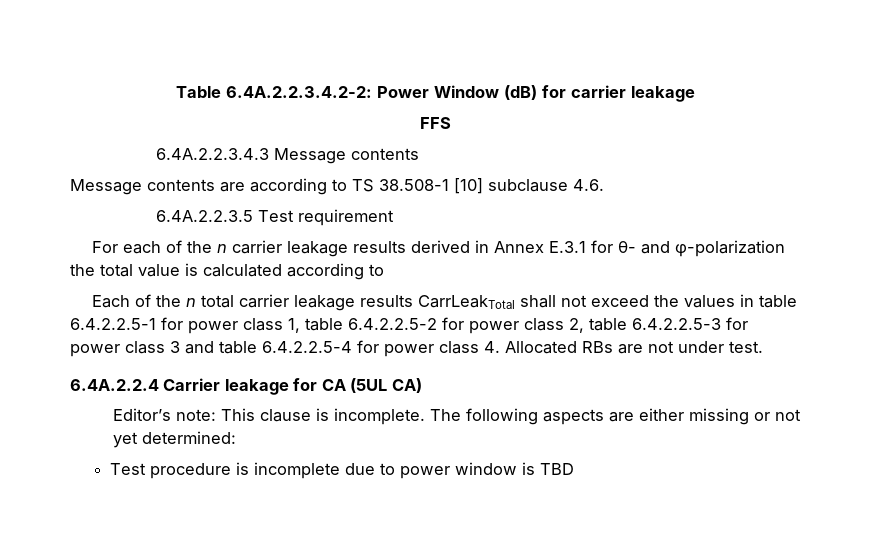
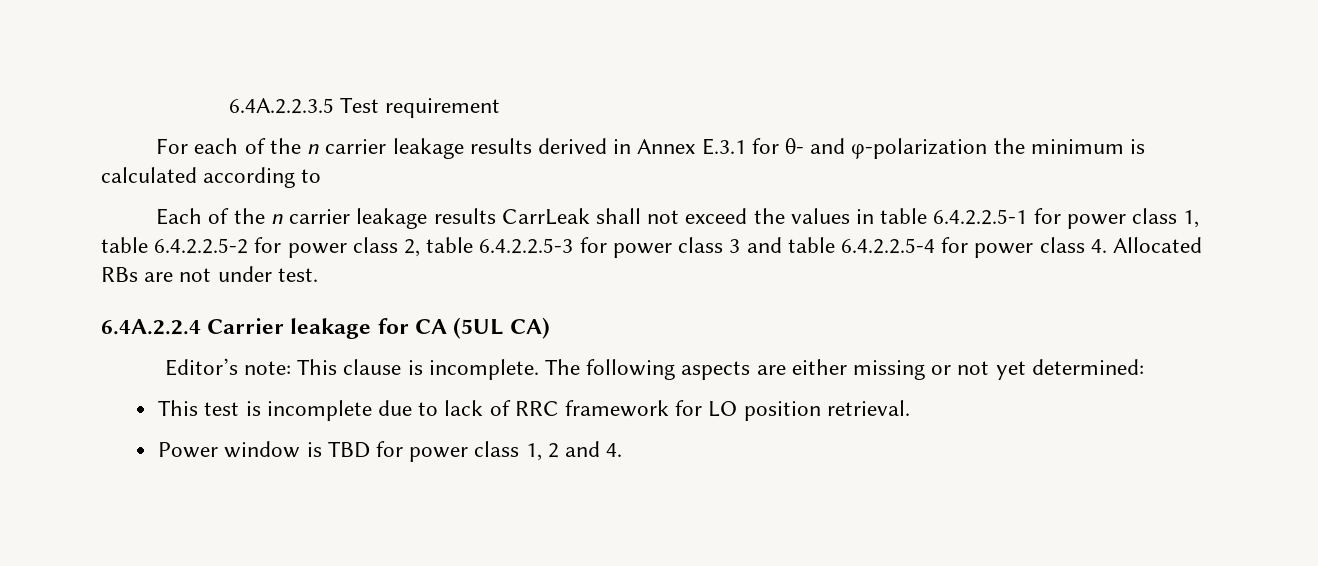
- Table 6.4A.2.2.3.4.2-2: Power Window (dB) for carrier leakage
- FFS
- 6.4A.2.2.3.4.3 Message contents
- Message contents are according to TS 38.508-1 [10] subclause 4.6.
- For each of the n carrier leakage results derived in Annex E.3.1 for θ- and φ-polarization the total value is calculated according to
+ For each of the n carrier leakage results derived in Annex E.3.1 for θ- and φ-polarization the minimum is calculated according to
- Each of the n total carrier leakage results CarrLeakTotal shall not exceed the values in table 6.4.2.2.5-1 for power class 1, table 6.4.2.2.5-2 for power class 2, table 6.4.2.2.5-3 for power class 3 and table 6.4.2.2.5-4 for power class 4. Allocated RBs are not under test.
+ Each of the n carrier leakage results CarrLeak shall not exceed the values in table 6.4.2.2.5-1 for power class 1, table 6.4.2.2.5-2 for power class 2, table 6.4.2.2.5-3 for power class 3 and table 6.4.2.2.5-4 for power class 4. Allocated RBs are not under test.
- Test procedure is incomplete due to power window is TBD
+ This test is incomplete due to lack of RRC framework for LO position retrieval.
+ Power window is TBD for power class 1, 2 and 4.

